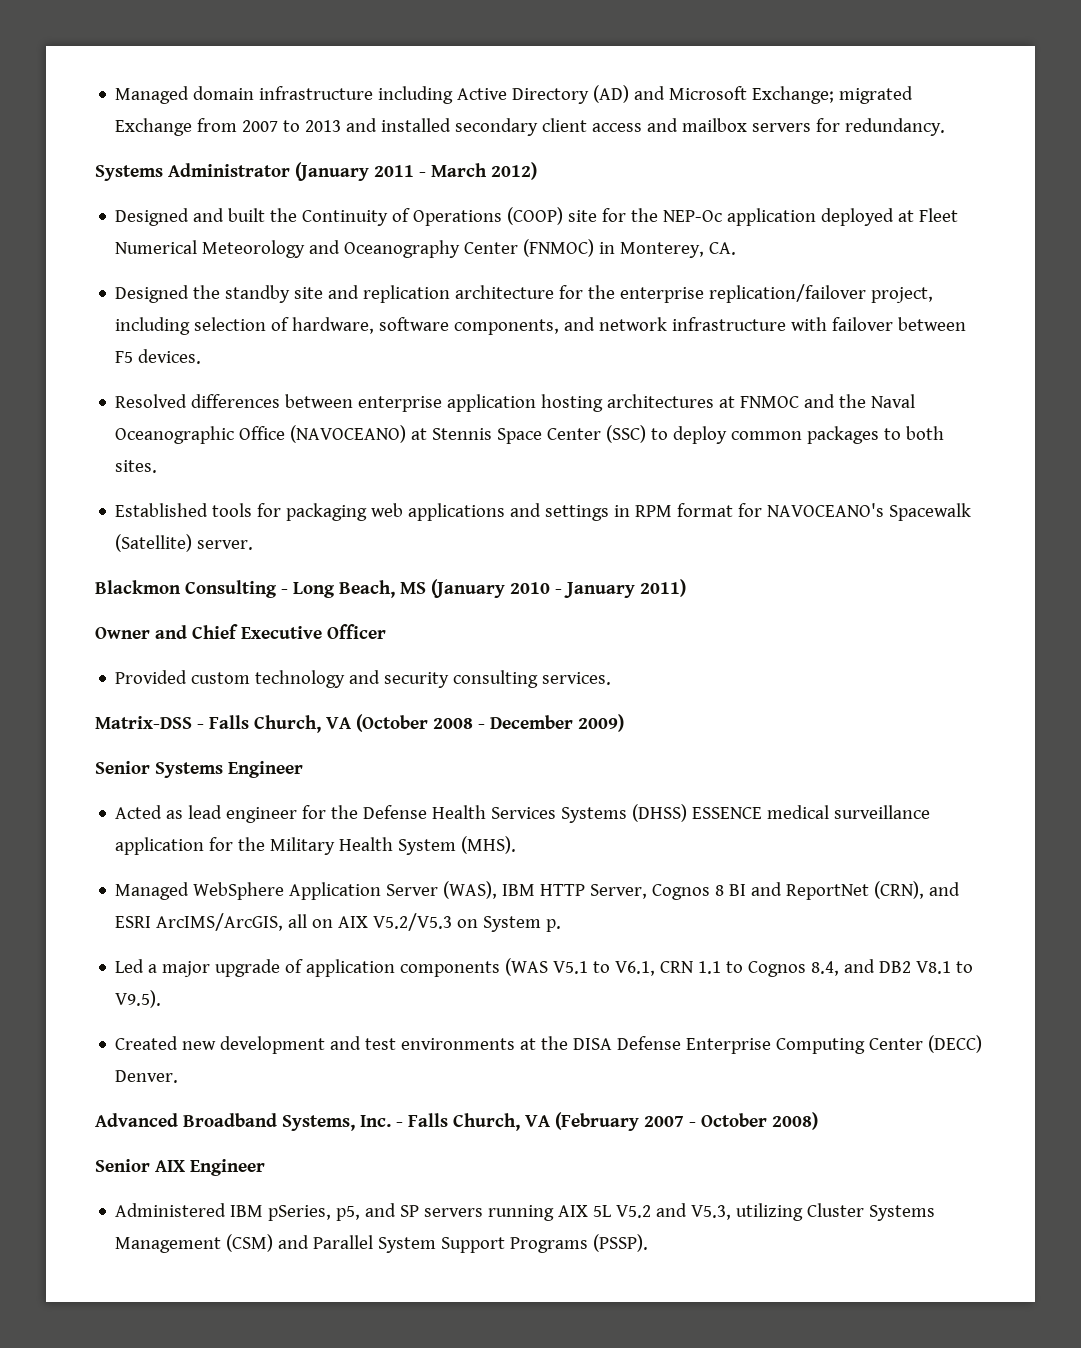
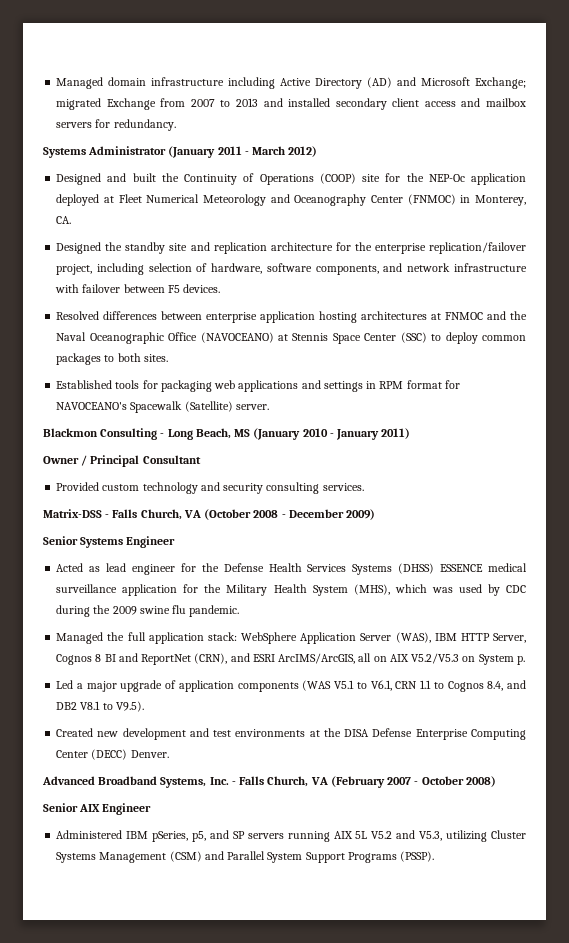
- Owner and Chief Executive Officer
+ Owner / Principal Consultant
- Acted as lead engineer for the Defense Health Services Systems (DHSS) ESSENCE medical surveillance application for the Military Health System (MHS).
- Managed WebSphere Application Server (WAS), IBM HTTP Server, Cognos 8 BI and ReportNet (CRN), and ESRI ArcIMS/ArcGIS, all on AIX V5.2/V5.3 on System p.
+ Acted as lead engineer for the Defense Health Services Systems (DHSS) ESSENCE medical surveillance application for the Military Health System (MHS), which was used by CDC during the 2009 swine flu pandemic.
+ Managed the full application stack: WebSphere Application Server (WAS), IBM HTTP Server, Cognos 8 BI and ReportNet (CRN), and ESRI ArcIMS/ArcGIS, all on AIX V5.2/V5.3 on System p.

